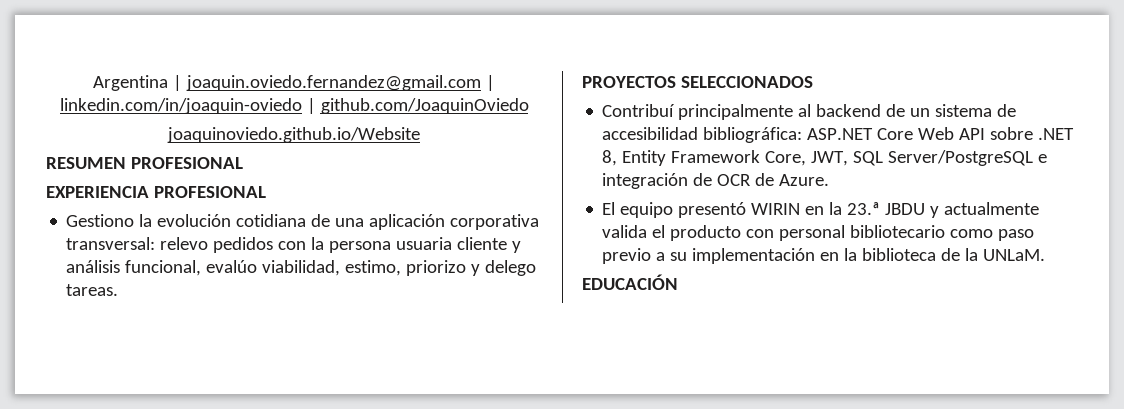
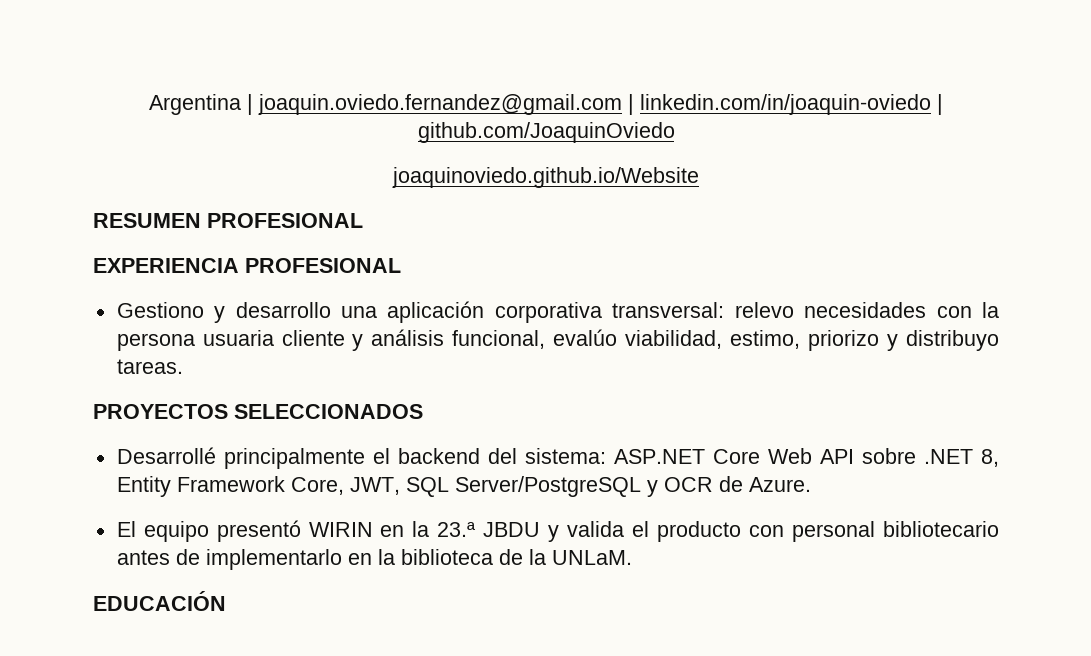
- Gestiono la evolución cotidiana de una aplicación corporativa transversal: relevo pedidos con la persona usuaria cliente y análisis funcional, evalúo viabilidad, estimo, priorizo y delego tareas.
+ Gestiono y desarrollo una aplicación corporativa transversal: relevo necesidades con la persona usuaria cliente y análisis funcional, evalúo viabilidad, estimo, priorizo y distribuyo tareas.
- Contribuí principalmente al backend de un sistema de accesibilidad bibliográfica: ASP.NET Core Web API sobre .NET 8, Entity Framework Core, JWT, SQL Server/PostgreSQL e integración de OCR de Azure.
+ Desarrollé principalmente el backend del sistema: ASP.NET Core Web API sobre .NET 8, Entity Framework Core, JWT, SQL Server/PostgreSQL y OCR de Azure.
- El equipo presentó WIRIN en la 23.ª JBDU y actualmente valida el producto con personal bibliotecario como paso previo a su implementación en la biblioteca de la UNLaM.
+ El equipo presentó WIRIN en la 23.ª JBDU y valida el producto con personal bibliotecario antes de implementarlo en la biblioteca de la UNLaM.

